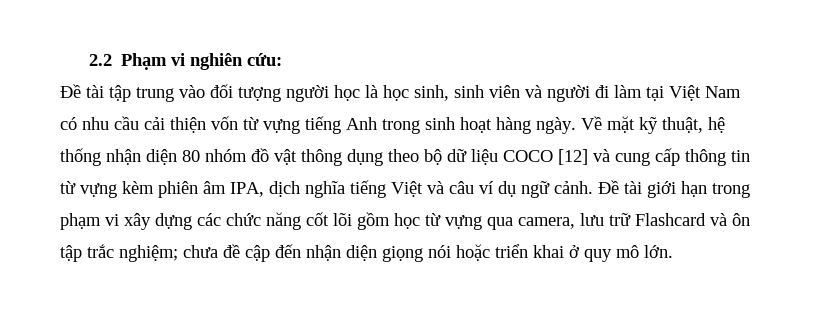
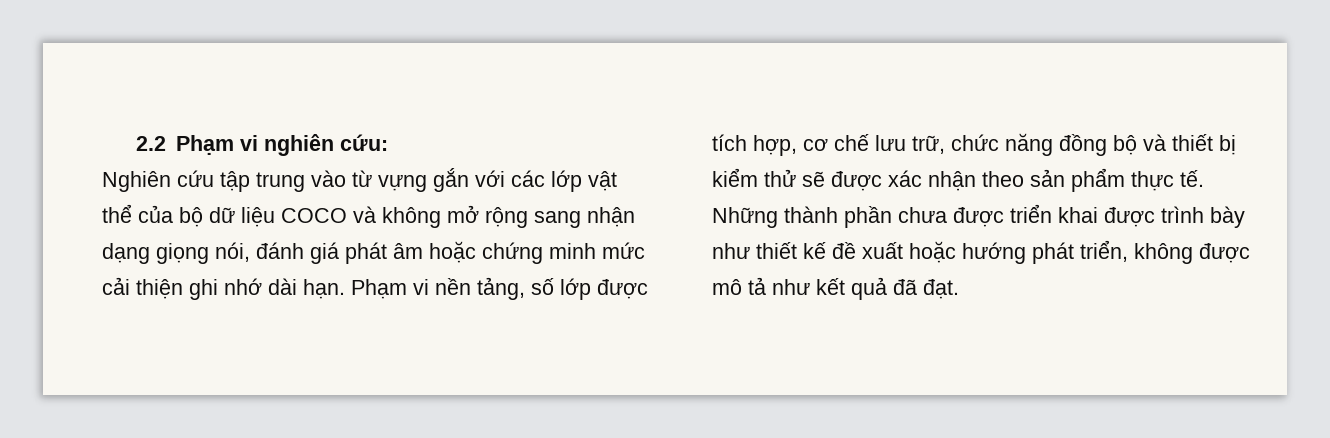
- Đề tài tập trung vào đối tượng người học là học sinh, sinh viên và người đi làm tại Việt Nam có nhu cầu cải thiện vốn từ vựng tiếng Anh trong sinh hoạt hàng ngày. Về mặt kỹ thuật, hệ thống nhận diện 80 nhóm đồ vật thông dụng theo bộ dữ liệu COCO [12] và cung cấp thông tin từ vựng kèm phiên âm IPA, dịch nghĩa tiếng Việt và câu ví dụ ngữ cảnh. Đề tài giới hạn trong phạm vi xây dựng các chức năng cốt lõi gồm học từ vựng qua camera, lưu trữ Flashcard và ôn tập trắc nghiệm; chưa đề cập đến nhận diện giọng nói hoặc triển khai ở quy mô lớn.
+ Nghiên cứu tập trung vào từ vựng gắn với các lớp vật thể của bộ dữ liệu COCO và không mở rộng sang nhận dạng giọng nói, đánh giá phát âm hoặc chứng minh mức cải thiện ghi nhớ dài hạn. Phạm vi nền tảng, số lớp được tích hợp, cơ chế lưu trữ, chức năng đồng bộ và thiết bị kiểm thử sẽ được xác nhận theo sản phẩm thực tế. Những thành phần chưa được triển khai được trình bày như thiết kế đề xuất hoặc hướng phát triển, không được mô tả như kết quả đã đạt.

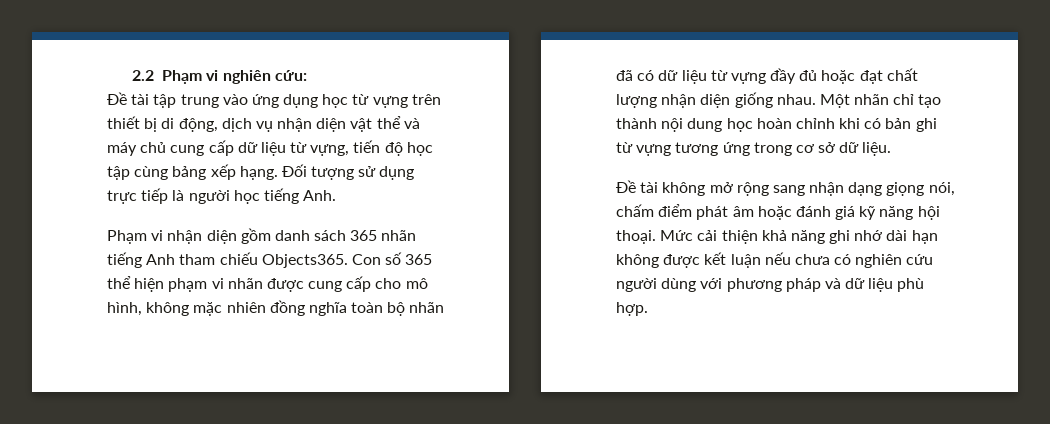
- Nghiên cứu tập trung vào từ vựng gắn với các lớp vật thể của bộ dữ liệu COCO và không mở rộng sang nhận dạng giọng nói, đánh giá phát âm hoặc chứng minh mức cải thiện ghi nhớ dài hạn. Phạm vi nền tảng, số lớp được tích hợp, cơ chế lưu trữ, chức năng đồng bộ và thiết bị kiểm thử sẽ được xác nhận theo sản phẩm thực tế. Những thành phần chưa được triển khai được trình bày như thiết kế đề xuất hoặc hướng phát triển, không được mô tả như kết quả đã đạt.
+ Đề tài tập trung vào ứng dụng học từ vựng trên thiết bị di động, dịch vụ nhận diện vật thể và máy chủ cung cấp dữ liệu từ vựng, tiến độ học tập cùng bảng xếp hạng. Đối tượng sử dụng trực tiếp là người học tiếng Anh.
+ Phạm vi nhận diện gồm danh sách 365 nhãn tiếng Anh tham chiếu Objects365. Con số 365 thể hiện phạm vi nhãn được cung cấp cho mô hình, không mặc nhiên đồng nghĩa toàn bộ nhãn đã có dữ liệu từ vựng đầy đủ hoặc đạt chất lượng nhận diện giống nhau. Một nhãn chỉ tạo thành nội dung học hoàn chỉnh khi có bản ghi từ vựng tương ứng trong cơ sở dữ liệu.
+ Đề tài không mở rộng sang nhận dạng giọng nói, chấm điểm phát âm hoặc đánh giá kỹ năng hội thoại. Mức cải thiện khả năng ghi nhớ dài hạn không được kết luận nếu chưa có nghiên cứu người dùng với phương pháp và dữ liệu phù hợp.

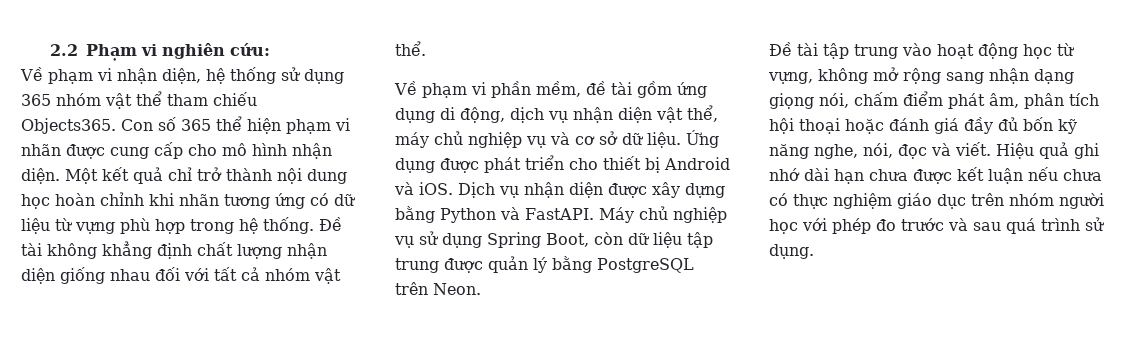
- Đề tài tập trung vào ứng dụng học từ vựng trên thiết bị di động, dịch vụ nhận diện vật thể và máy chủ cung cấp dữ liệu từ vựng, tiến độ học tập cùng bảng xếp hạng. Đối tượng sử dụng trực tiếp là người học tiếng Anh.
- Phạm vi nhận diện gồm danh sách 365 nhãn tiếng Anh tham chiếu Objects365.
+ Về phạm vi nhận diện, hệ thống sử dụng 365 nhóm vật thể tham chiếu Objects365.
- Con số 365 thể hiện phạm vi nhãn được cung cấp cho mô hình, không mặc nhiên đồng nghĩa toàn bộ nhãn đã có dữ liệu từ vựng đầy đủ hoặc đạt chất lượng nhận diện giống nhau. Một nhãn chỉ tạo thành nội dung học hoàn chỉnh khi có bản ghi từ vựng tương ứng trong cơ sở dữ liệu.
- Đề tài không mở rộng sang nhận dạng giọng nói, chấm điểm phát âm hoặc đánh giá kỹ năng hội thoại. Mức cải thiện khả năng ghi nhớ dài hạn không được kết luận nếu chưa có nghiên cứu người dùng với phương pháp và dữ liệu phù hợp.
+ Con số 365 thể hiện phạm vi nhãn được cung cấp cho mô hình nhận diện. Một kết quả chỉ trở thành nội dung học hoàn chỉnh khi nhãn tương ứng có dữ liệu từ vựng phù hợp trong hệ thống. Đề tài không khẳng định chất lượng nhận diện giống nhau đối với tất cả nhóm vật thể.
+ Về phạm vi phần mềm, đề tài gồm ứng dụng di động, dịch vụ nhận diện vật thể, máy chủ nghiệp vụ và cơ sở dữ liệu. Ứng dụng được phát triển cho thiết bị Android và iOS. Dịch vụ nhận diện được xây dựng bằng Python và FastAPI. Máy chủ nghiệp vụ sử dụng Spring Boot, còn dữ liệu tập trung được quản lý bằng PostgreSQL trên Neon.
+ Đề tài tập trung vào hoạt động học từ vựng, không mở rộng sang nhận dạng giọng nói, chấm điểm phát âm, phân tích hội thoại hoặc đánh giá đầy đủ bốn kỹ năng nghe, nói, đọc và viết. Hiệu quả ghi nhớ dài hạn chưa được kết luận nếu chưa có thực nghiệm giáo dục trên nhóm người học với phép đo trước và sau quá trình sử dụng.

